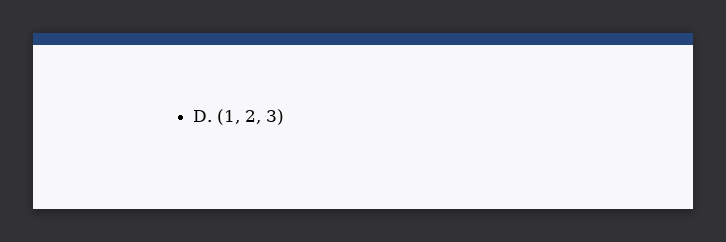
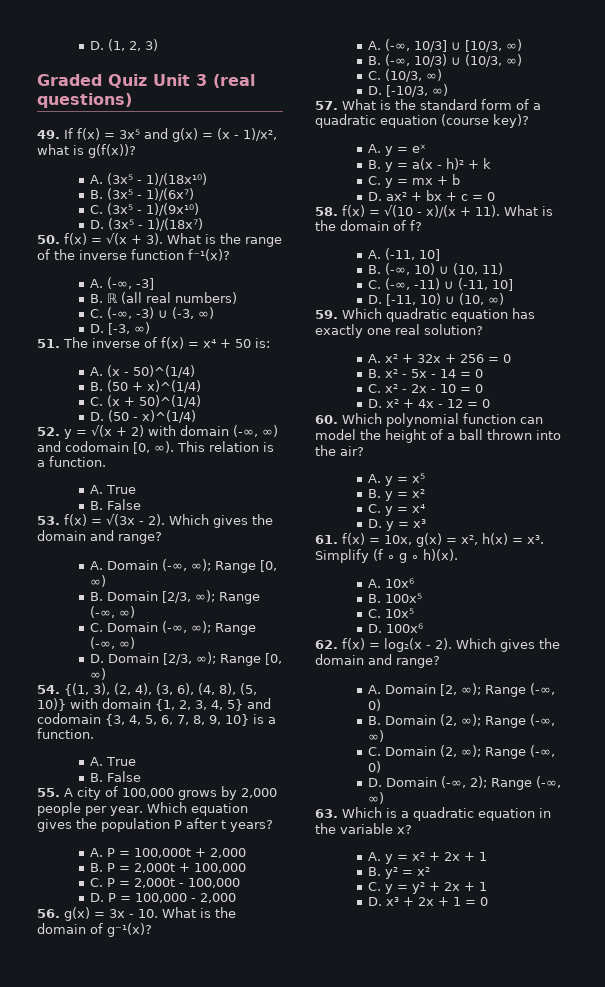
+ Graded Quiz Unit 3 (real questions)
+ 49. If f(x) = 3x⁵ and g(x) = (x - 1)/x², what is g(f(x))?
+ A. (3x⁵ - 1)/(18x¹⁰)
+ B. (3x⁵ - 1)/(6x⁷)
+ C. (3x⁵ - 1)/(9x¹⁰)
+ D. (3x⁵ - 1)/(18x⁷)
+ 50. f(x) = √(x + 3). What is the range of the inverse function f⁻¹(x)?
+ A. (-∞, -3]
+ B. ℝ (all real numbers)
+ C. (-∞, -3) ∪ (-3, ∞)
+ D. [-3, ∞)
+ 51. The inverse of f(x) = x⁴ + 50 is:
+ A. (x - 50)^(1/4)
+ B. (50 + x)^(1/4)
+ C. (x + 50)^(1/4)
+ D. (50 - x)^(1/4)
+ 52. y = √(x + 2) with domain (-∞, ∞) and codomain [0, ∞). This relation is a function.
+ A. True
+ B. False
+ 53. f(x) = √(3x - 2). Which gives the domain and range?
+ A. Domain (-∞, ∞); Range [0, ∞)
+ B. Domain [2/3, ∞); Range (-∞, ∞)
+ C. Domain (-∞, ∞); Range (-∞, ∞)
+ D. Domain [2/3, ∞); Range [0, ∞)
+ 54. {(1, 3), (2, 4), (3, 6), (4, 8), (5, 10)} with domain {1, 2, 3, 4, 5} and codomain {3, 4, 5, 6, 7, 8, 9, 10} is a function.
+ A. True
+ B. False
+ 55. A city of 100,000 grows by 2,000 people per year. Which equation gives the population P after t years?
+ A. P = 100,000t + 2,000
+ B. P = 2,000t + 100,000
+ C. P = 2,000t - 100,000
+ D. P = 100,000 - 2,000
+ 56. g(x) = 3x - 10. What is the domain of g⁻¹(x)?
+ A. (-∞, 10/3] ∪ [10/3, ∞)
+ B. (-∞, 10/3) ∪ (10/3, ∞)
+ C. (10/3, ∞)
+ D. [-10/3, ∞)
+ 57. What is the standard form of a quadratic equation (course key)?
+ A. y = eˣ
+ B. y = a(x - h)² + k
+ C. y = mx + b
+ D. ax² + bx + c = 0
+ 58. f(x) = √(10 - x)/(x + 11). What is the domain of f?
+ A. (-11, 10]
+ B. (-∞, 10) ∪ (10, 11)
+ C. (-∞, -11) ∪ (-11, 10]
+ D. [-11, 10) ∪ (10, ∞)
+ 59. Which quadratic equation has exactly one real solution?
+ A. x² + 32x + 256 = 0
+ B. x² - 5x - 14 = 0
+ C. x² - 2x - 10 = 0
+ D. x² + 4x - 12 = 0
+ 60. Which polynomial function can model the height of a ball thrown into the air?
+ A. y = x⁵
+ B. y = x²
+ C. y = x⁴
+ D. y = x³
+ 61. f(x) = 10x, g(x) = x², h(x) = x³. Simplify (f ∘ g ∘ h)(x).
+ A. 10x⁶
+ B. 100x⁵
+ C. 10x⁵
+ D. 100x⁶
+ 62. f(x) = log₂(x - 2). Which gives the domain and range?
+ A. Domain [2, ∞); Range (-∞, 0)
+ B. Domain (2, ∞); Range (-∞, ∞)
+ C. Domain (2, ∞); Range (-∞, 0)
+ D. Domain (-∞, 2); Range (-∞, ∞)
+ 63. Which is a quadratic equation in the variable x?
+ A. y = x² + 2x + 1
+ B. y² = x²
+ C. y = y² + 2x + 1
+ D. x³ + 2x + 1 = 0

